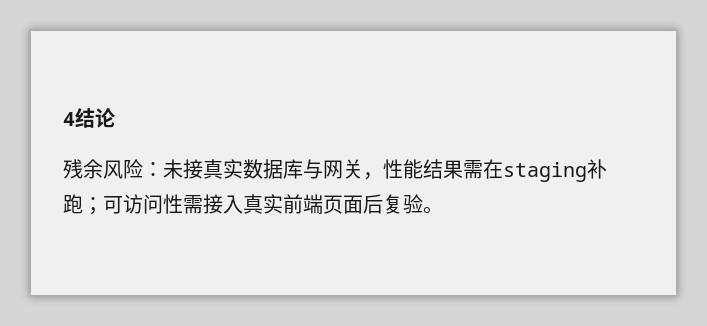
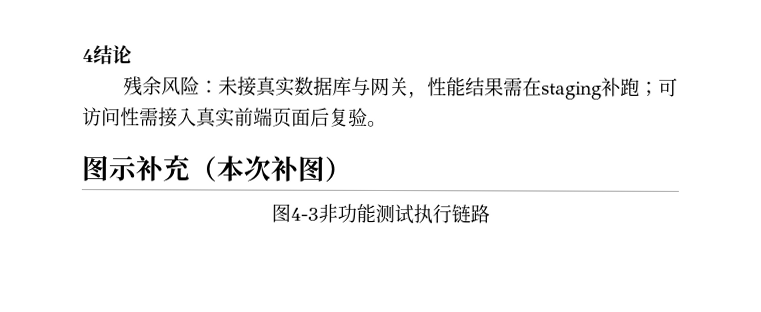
+ 图示补充（本次补图）
+ 图4-3非功能测试执行链路

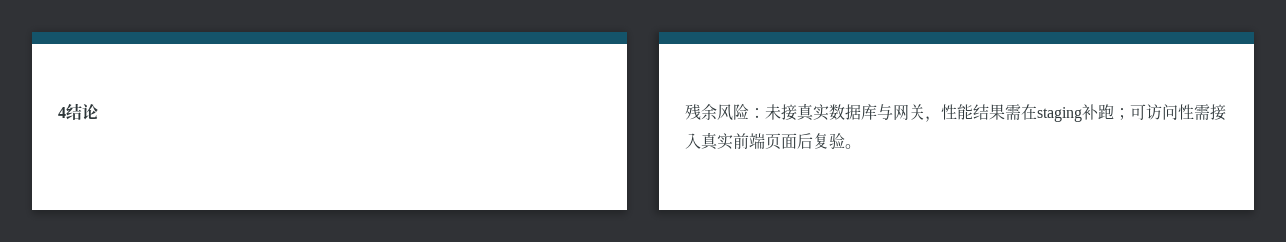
- 图示补充（本次补图）
- 图4-3非功能测试执行链路

